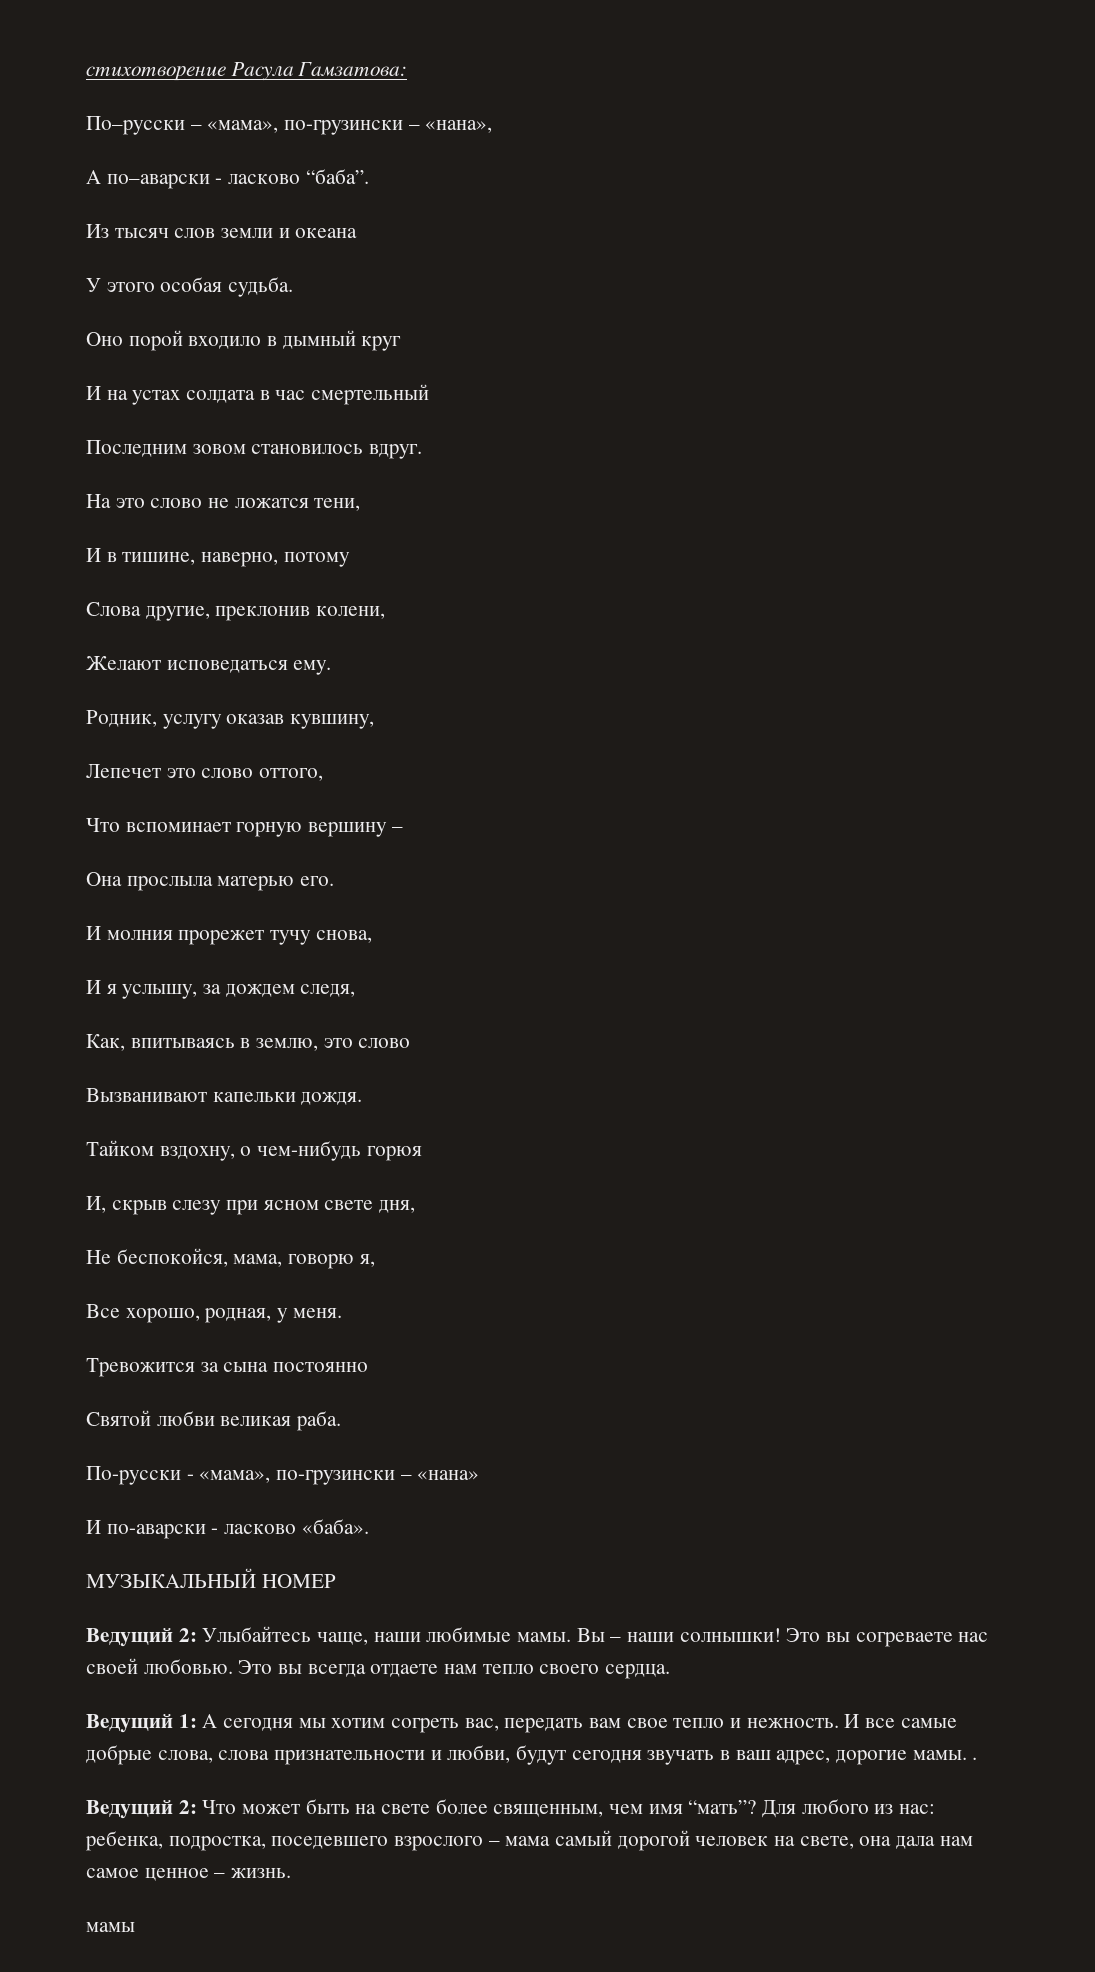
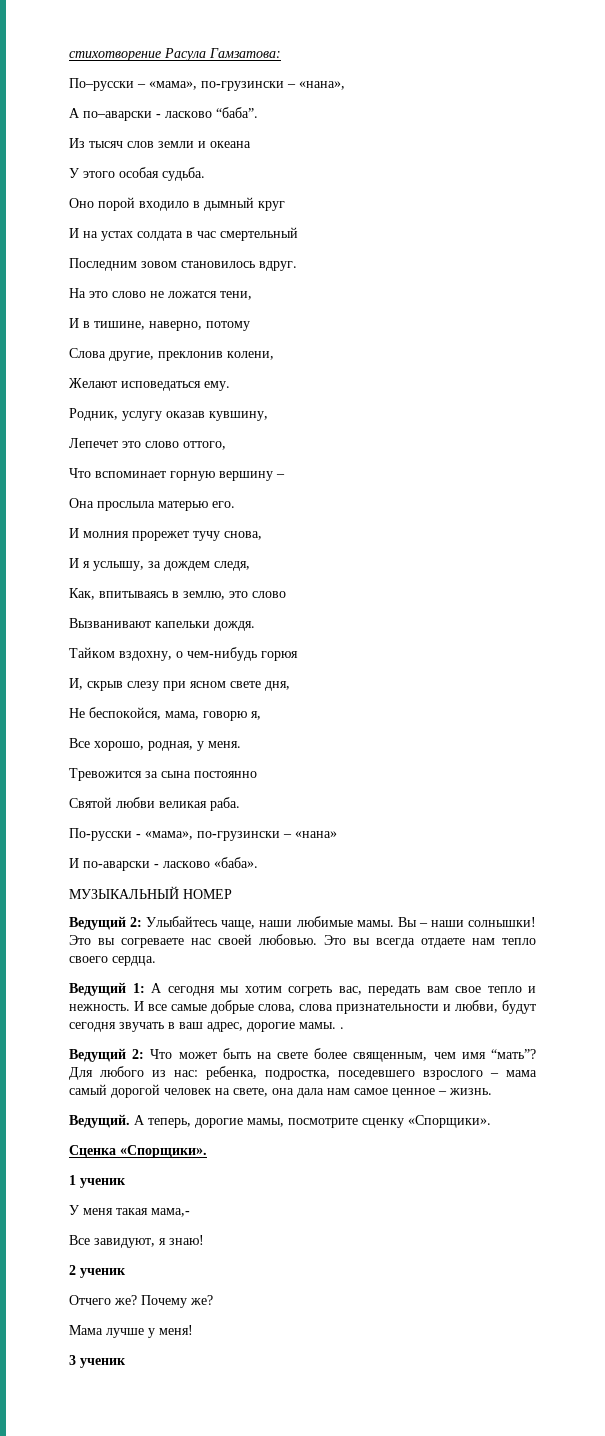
- мамы
+ Ведущий. А теперь, дорогие мамы, посмотрите сценку «Спорщики».
+ Сценка «Спорщики».
+ 1 ученик
+ У меня такая мама,-
+ Все завидуют, я знаю!
+ 2 ученик
+ Отчего же? Почему же?
+ Мама лучше у меня!
+ 3 ученик

